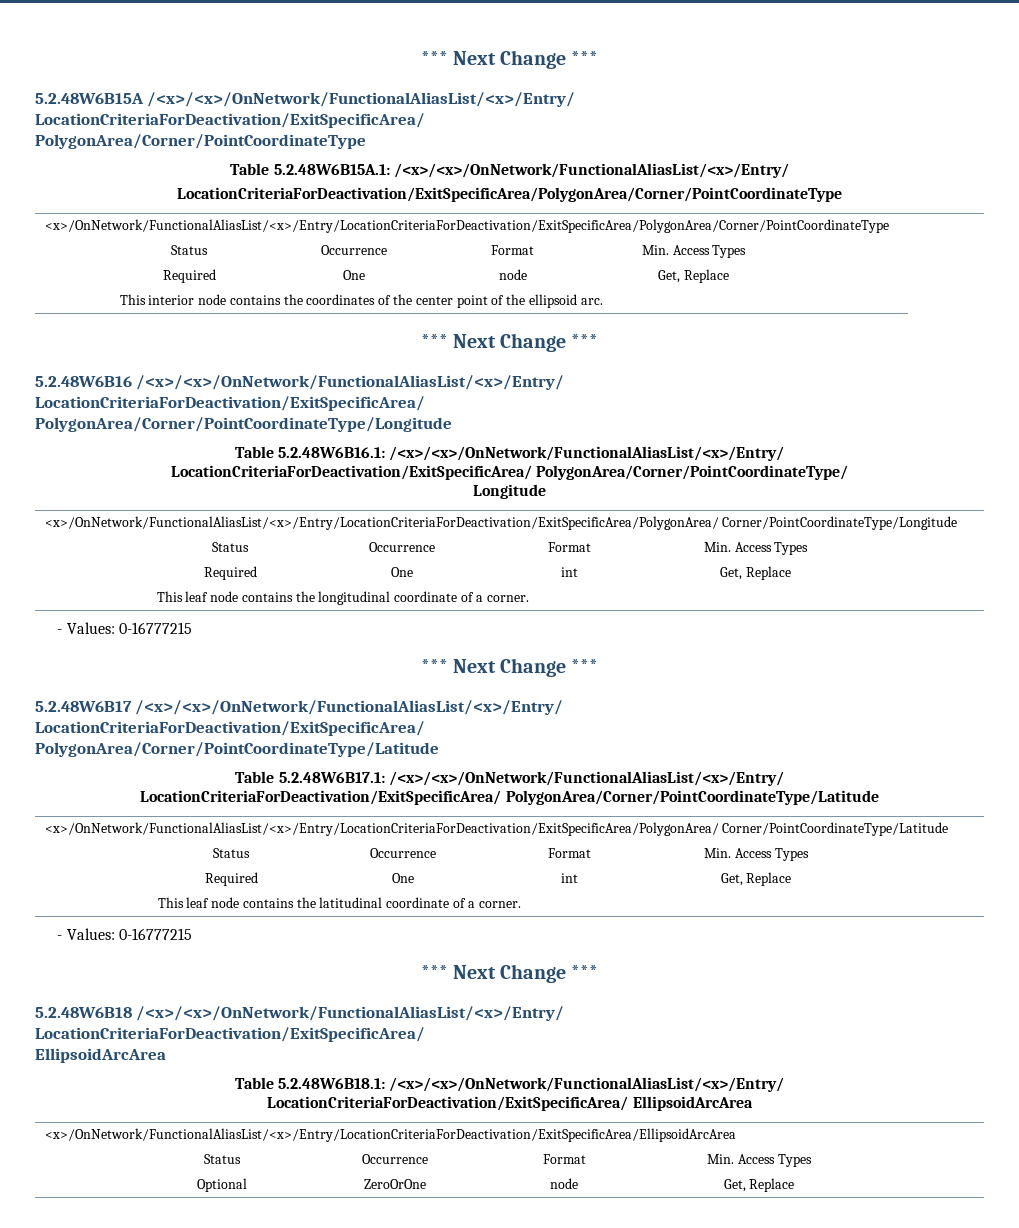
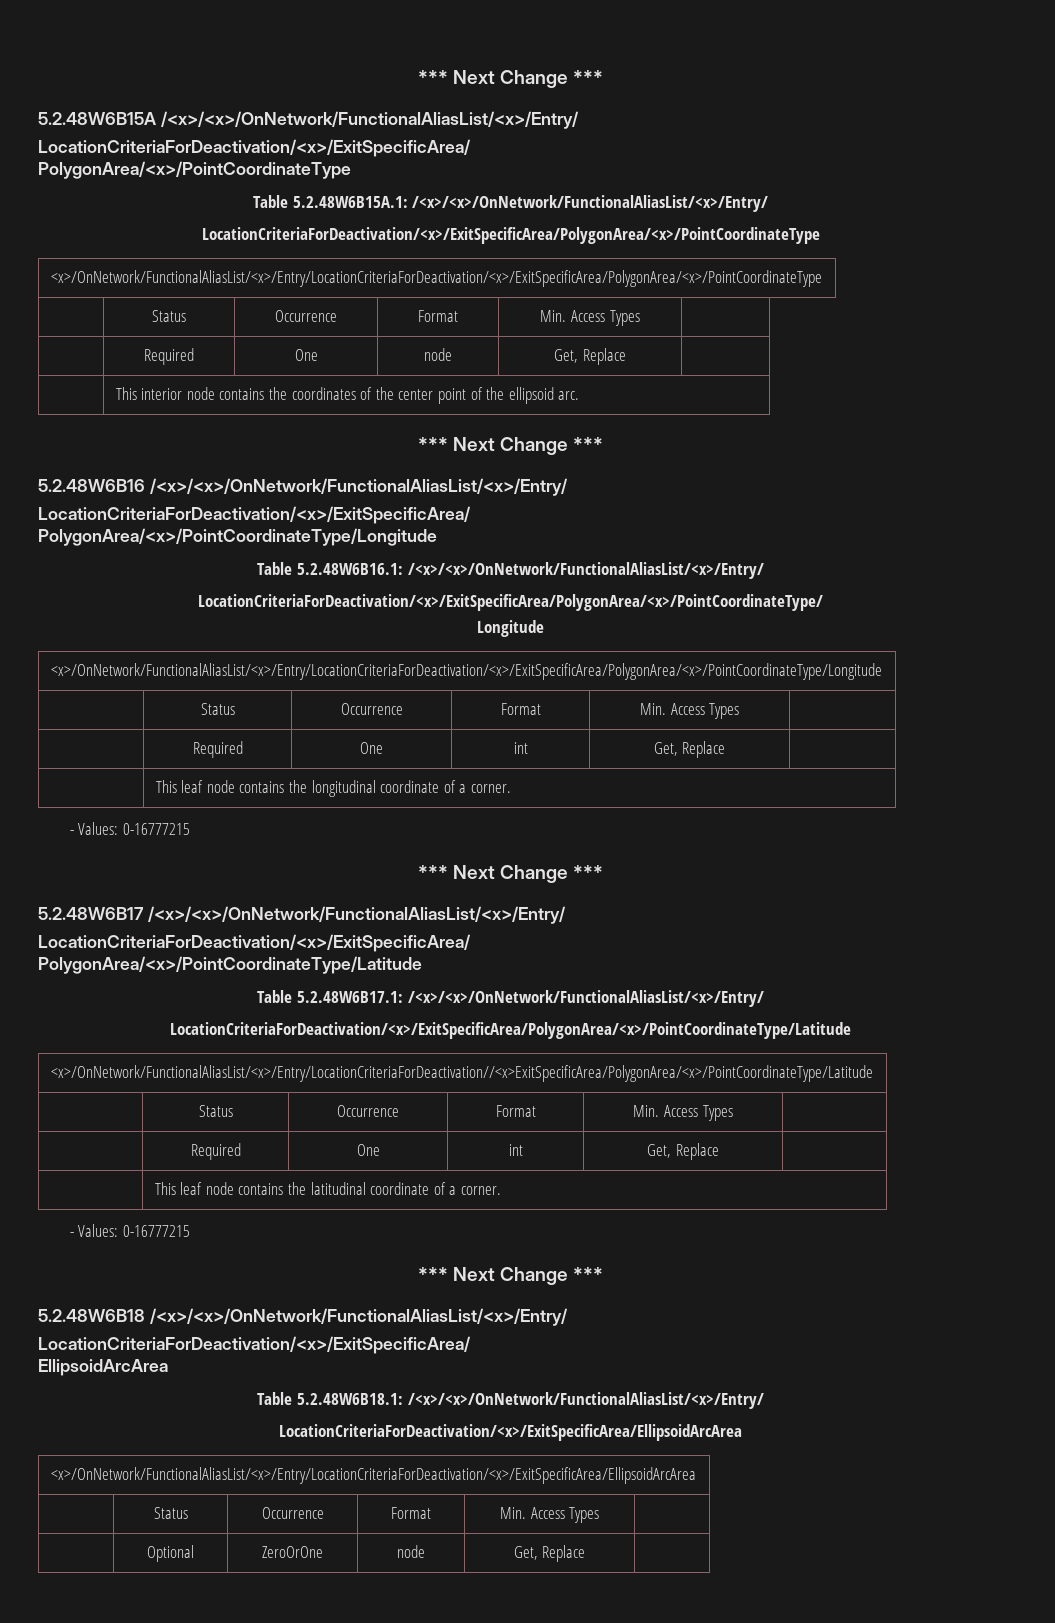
  5.2.48W6B15A /<x>/<x>/OnNetwork/FunctionalAliasList/<x>/Entry/
- LocationCriteriaForDeactivation/ExitSpecificArea/
- PolygonArea/Corner/PointCoordinateType
+ LocationCriteriaForDeactivation/<x>/ExitSpecificArea/
+ PolygonArea/<x>/PointCoordinateType
- LocationCriteriaForDeactivation/ExitSpecificArea/PolygonArea/Corner/PointCoordinateType
- <x>/OnNetwork/FunctionalAliasList/<x>/Entry/LocationCriteriaForDeactivation/ExitSpecificArea/PolygonArea/Corner/PointCoordinateType
+ LocationCriteriaForDeactivation/<x>/ExitSpecificArea/PolygonArea/<x>/PointCoordinateType
+ <x>/OnNetwork/FunctionalAliasList/<x>/Entry/LocationCriteriaForDeactivation/<x>/ExitSpecificArea/PolygonArea/<x>/PointCoordinateType
  5.2.48W6B16 /<x>/<x>/OnNetwork/FunctionalAliasList/<x>/Entry/
- LocationCriteriaForDeactivation/ExitSpecificArea/
- PolygonArea/Corner/PointCoordinateType/Longitude
+ LocationCriteriaForDeactivation/<x>/ExitSpecificArea/
+ PolygonArea/<x>/PointCoordinateType/Longitude
- LocationCriteriaForDeactivation/ExitSpecificArea/ PolygonArea/Corner/PointCoordinateType/
+ LocationCriteriaForDeactivation/<x>/ExitSpecificArea/PolygonArea/<x>/PointCoordinateType/
- <x>/OnNetwork/FunctionalAliasList/<x>/Entry/LocationCriteriaForDeactivation/ExitSpecificArea/PolygonArea/ Corner/PointCoordinateType/Longitude
+ <x>/OnNetwork/FunctionalAliasList/<x>/Entry/LocationCriteriaForDeactivation/<x>/ExitSpecificArea/PolygonArea/<x>/PointCoordinateType/Longitude
  5.2.48W6B17 /<x>/<x>/OnNetwork/FunctionalAliasList/<x>/Entry/
- LocationCriteriaForDeactivation/ExitSpecificArea/
- PolygonArea/Corner/PointCoordinateType/Latitude
+ LocationCriteriaForDeactivation/<x>/ExitSpecificArea/
+ PolygonArea/<x>/PointCoordinateType/Latitude
- LocationCriteriaForDeactivation/ExitSpecificArea/ PolygonArea/Corner/PointCoordinateType/Latitude
- <x>/OnNetwork/FunctionalAliasList/<x>/Entry/LocationCriteriaForDeactivation/ExitSpecificArea/PolygonArea/ Corner/PointCoordinateType/Latitude
+ LocationCriteriaForDeactivation/<x>/ExitSpecificArea/PolygonArea/<x>/PointCoordinateType/Latitude
+ <x>/OnNetwork/FunctionalAliasList/<x>/Entry/LocationCriteriaForDeactivation//<x>ExitSpecificArea/PolygonArea/<x>/PointCoordinateType/Latitude
  5.2.48W6B18 /<x>/<x>/OnNetwork/FunctionalAliasList/<x>/Entry/
- LocationCriteriaForDeactivation/ExitSpecificArea/
+ LocationCriteriaForDeactivation/<x>/ExitSpecificArea/
- LocationCriteriaForDeactivation/ExitSpecificArea/ EllipsoidArcArea
- <x>/OnNetwork/FunctionalAliasList/<x>/Entry/LocationCriteriaForDeactivation/ExitSpecificArea/EllipsoidArcArea
+ LocationCriteriaForDeactivation/<x>/ExitSpecificArea/EllipsoidArcArea
+ <x>/OnNetwork/FunctionalAliasList/<x>/Entry/LocationCriteriaForDeactivation/<x>/ExitSpecificArea/EllipsoidArcArea

